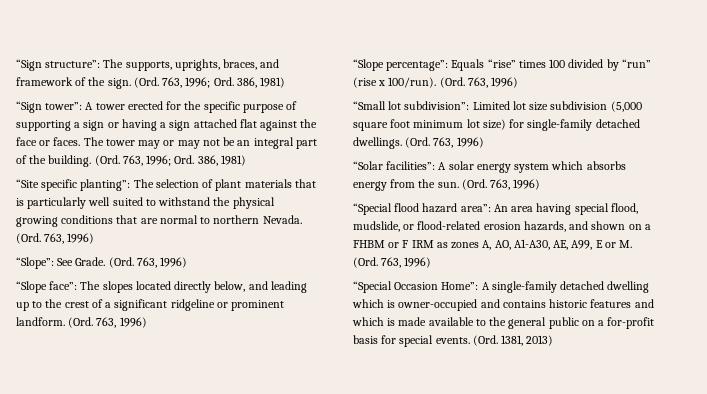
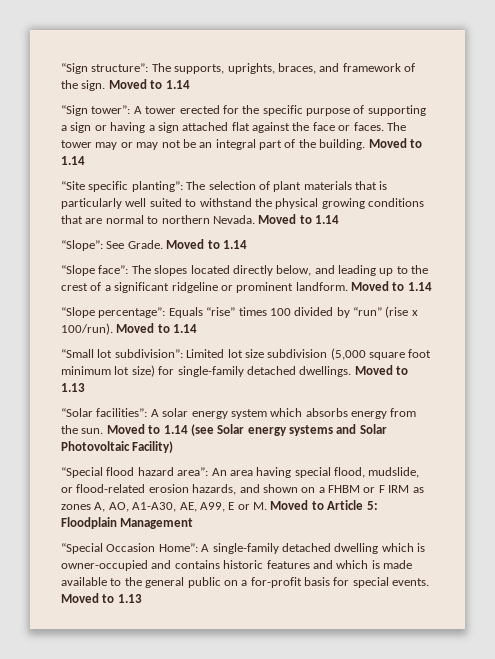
- “Sign structure”: The supports, uprights, braces, and framework of the sign. (Ord. 763, 1996; Ord. 386, 1981)
+ “Sign structure”: The supports, uprights, braces, and framework of the sign. Moved to 1.14
- The tower may or may not be an integral part of the building. (Ord. 763, 1996; Ord. 386, 1981)
+ The tower may or may not be an integral part of the building. Moved to 1.14
- “Site specific planting”: The selection of plant materials that is particularly well suited to withstand the physical growing conditions that are normal to northern Nevada. (Ord. 763, 1996)
+ “Site specific planting”: The selection of plant materials that is particularly well suited to withstand the physical growing conditions that are normal to northern Nevada. Moved to 1.14
- “Slope”: See Grade. (Ord. 763, 1996)
+ “Slope”: See Grade. Moved to 1.14
- “Slope face”: The slopes located directly below, and leading up to the crest of a significant ridgeline or prominent landform. (Ord. 763, 1996)
+ “Slope face”: The slopes located directly below, and leading up to the crest of a significant ridgeline or prominent landform. Moved to 1.14
- “Slope percentage”: Equals “rise” times 100 divided by “run” (rise x 100/run). (Ord. 763, 1996)
+ “Slope percentage”: Equals “rise” times 100 divided by “run” (rise x 100/run). Moved to 1.14
- “Small lot subdivision”: Limited lot size subdivision (5,000 square foot minimum lot size) for single-family detached dwellings. (Ord. 763, 1996)
+ “Small lot subdivision”: Limited lot size subdivision (5,000 square foot minimum lot size) for single-family detached dwellings. Moved to 1.13
- “Solar facilities”: A solar energy system which absorbs energy from the sun. (Ord. 763, 1996)
+ “Solar facilities”: A solar energy system which absorbs energy from the sun. Moved to 1.14 (see Solar energy systems and Solar Photovoltaic Facility)
- “Special flood hazard area”: An area having special flood, mudslide, or flood-related erosion hazards, and shown on a FHBM or F IRM as zones A, AO, A1-A30, AE, A99, E or M. (Ord. 763, 1996)
+ “Special flood hazard area”: An area having special flood, mudslide, or flood-related erosion hazards, and shown on a FHBM or F IRM as zones A, AO, A1-A30, AE, A99, E or M. Moved to Article 5: Floodplain Management
- “Special Occasion Home”: A single-family detached dwelling which is owner-occupied and contains historic features and which is made available to the general public on a for-profit basis for special events. (Ord. 1381, 2013)
+ “Special Occasion Home”: A single-family detached dwelling which is owner-occupied and contains historic features and which is made available to the general public on a for-profit basis for special events. Moved to 1.13

